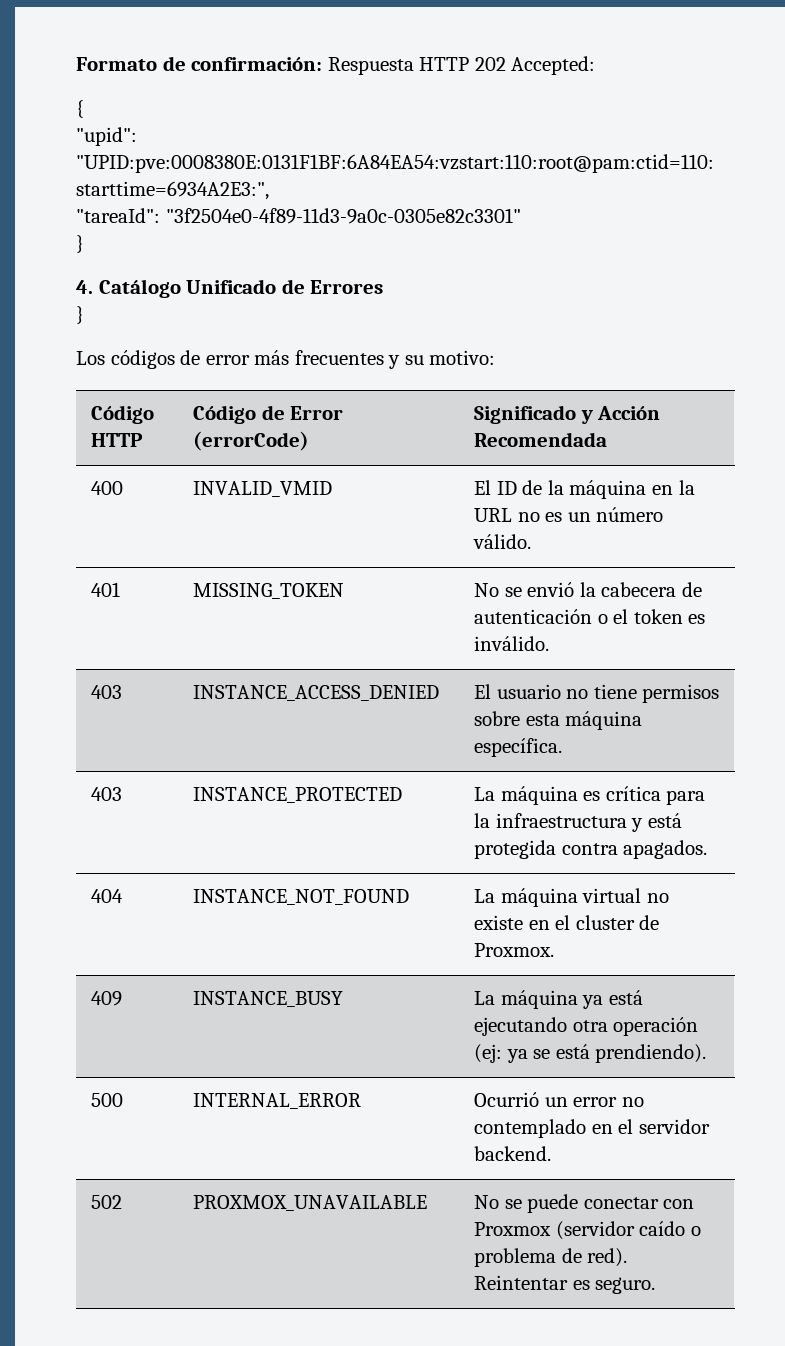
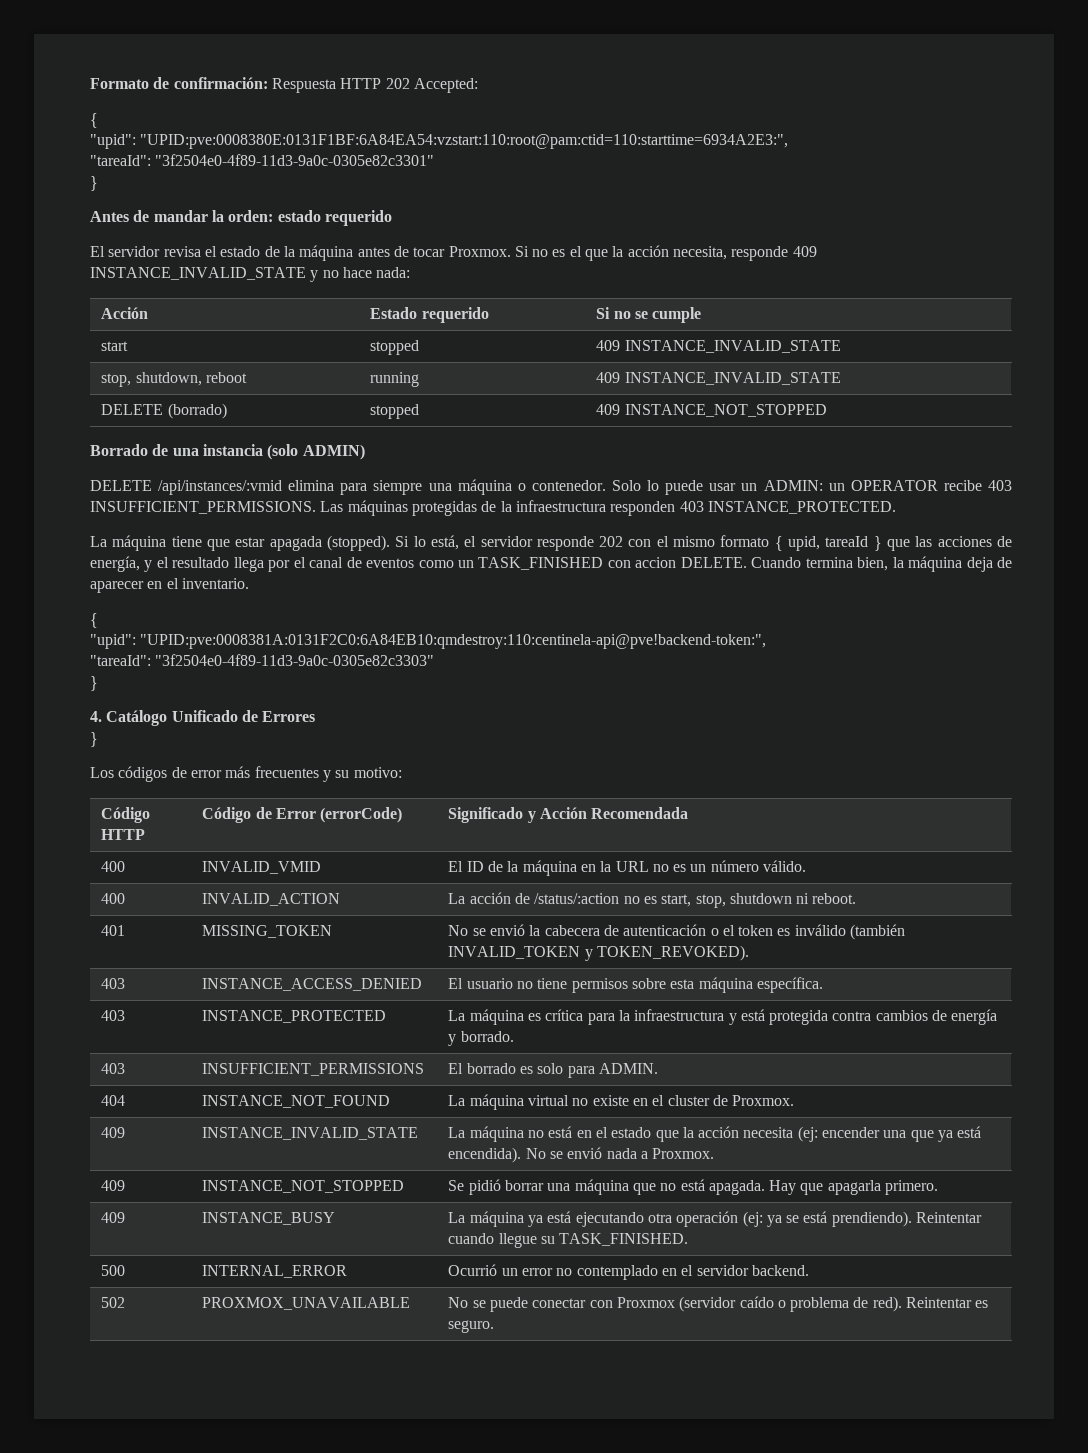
+ Antes de mandar la orden: estado requerido
+ El servidor revisa el estado de la máquina antes de tocar Proxmox. Si no es el que la acción necesita, responde 409 INSTANCE_INVALID_STATE y no hace nada:
+ Acción | Estado requerido | Si no se cumple
+ start | stopped | 409 INSTANCE_INVALID_STATE
+ stop, shutdown, reboot | running | 409 INSTANCE_INVALID_STATE
+ DELETE (borrado) | stopped | 409 INSTANCE_NOT_STOPPED
+ Borrado de una instancia (solo ADMIN)
+ DELETE /api/instances/:vmid elimina para siempre una máquina o contenedor. Solo lo puede usar un ADMIN: un OPERATOR recibe 403 INSUFFICIENT_PERMISSIONS. Las máquinas protegidas de la infraestructura responden 403 INSTANCE_PROTECTED.
+ La máquina tiene que estar apagada (stopped). Si lo está, el servidor responde 202 con el mismo formato { upid, tareaId } que las acciones de energía, y el resultado llega por el canal de eventos como un TASK_FINISHED con accion DELETE. Cuando termina bien, la máquina deja de aparecer en el inventario.
+ {
+ "upid": "UPID:pve:0008381A:0131F2C0:6A84EB10:qmdestroy:110:centinela-api@pve!backend-token:",
+ "tareaId": "3f2504e0-4f89-11d3-9a0c-0305e82c3303"
+ }
+ 400 | INVALID_ACTION | La acción de /status/:action no es start, stop, shutdown ni reboot.
- 401 | MISSING_TOKEN | No se envió la cabecera de autenticación o el token es inválido.
+ 401 | MISSING_TOKEN | No se envió la cabecera de autenticación o el token es inválido (también INVALID_TOKEN y TOKEN_REVOKED).
- 403 | INSTANCE_PROTECTED | La máquina es crítica para la infraestructura y está protegida contra apagados.
+ 403 | INSTANCE_PROTECTED | La máquina es crítica para la infraestructura y está protegida contra cambios de energía y borrado.
+ 403 | INSUFFICIENT_PERMISSIONS | El borrado es solo para ADMIN.
+ 409 | INSTANCE_INVALID_STATE | La máquina no está en el estado que la acción necesita (ej: encender una que ya está encendida). No se envió nada a Proxmox.
+ 409 | INSTANCE_NOT_STOPPED | Se pidió borrar una máquina que no está apagada. Hay que apagarla primero.
- 409 | INSTANCE_BUSY | La máquina ya está ejecutando otra operación (ej: ya se está prendiendo).
+ 409 | INSTANCE_BUSY | La máquina ya está ejecutando otra operación (ej: ya se está prendiendo). Reintentar cuando llegue su TASK_FINISHED.

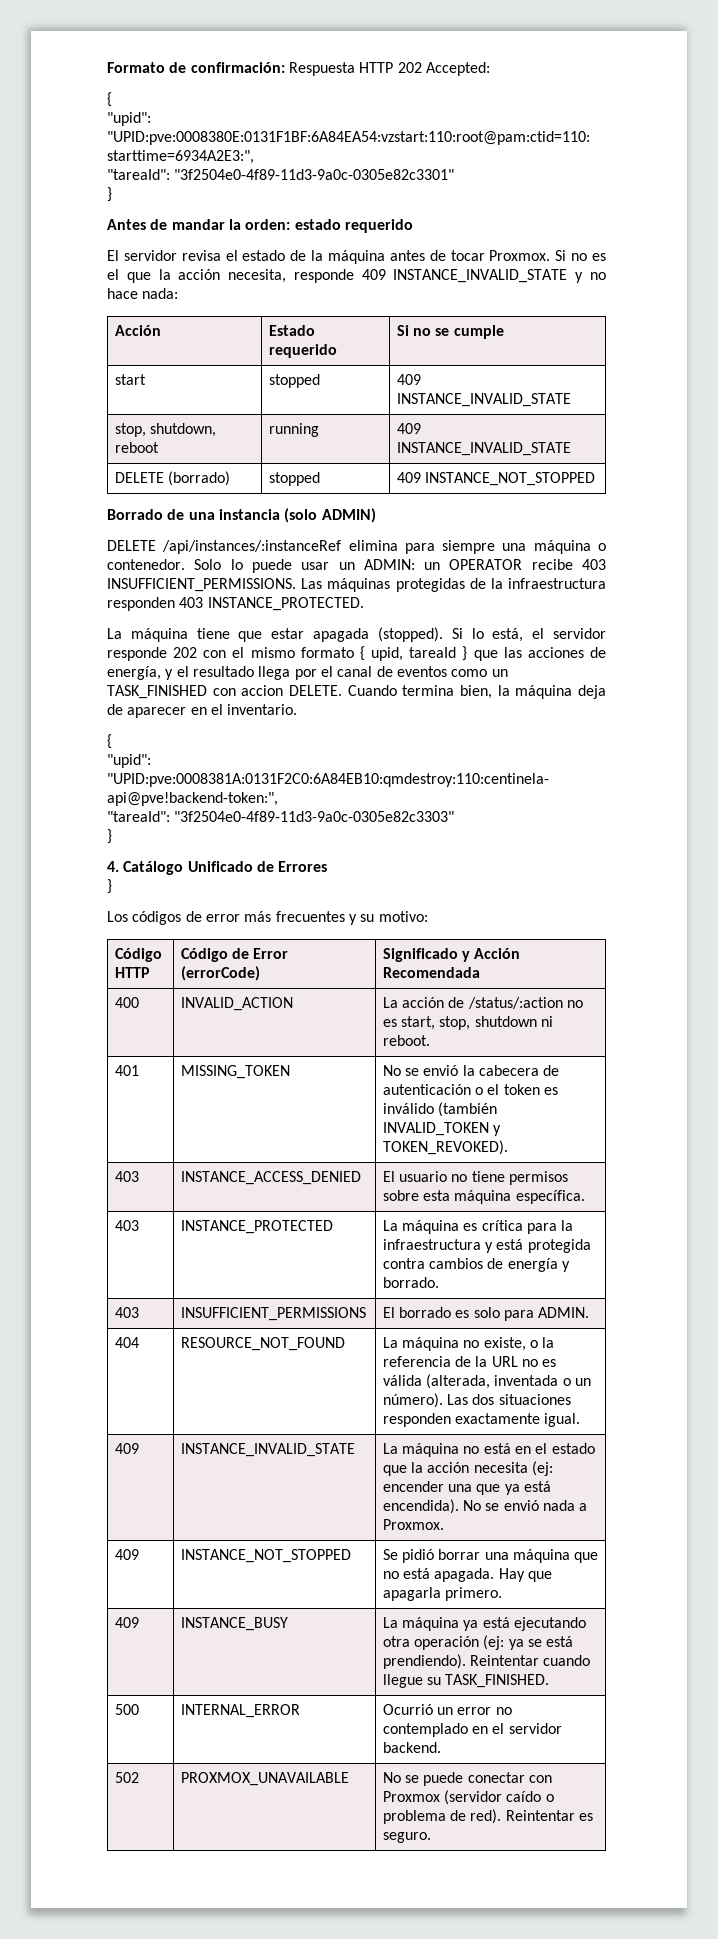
- DELETE /api/instances/:vmid elimina para siempre una máquina o contenedor.
+ DELETE /api/instances/:instanceRef elimina para siempre una máquina o contenedor.
- 400 | INVALID_VMID | El ID de la máquina en la URL no es un número válido.
- 404 | INSTANCE_NOT_FOUND | La máquina virtual no existe en el cluster de Proxmox.
+ 404 | RESOURCE_NOT_FOUND | La máquina no existe, o la referencia de la URL no es válida (alterada, inventada o un número). Las dos situaciones responden exactamente igual.

